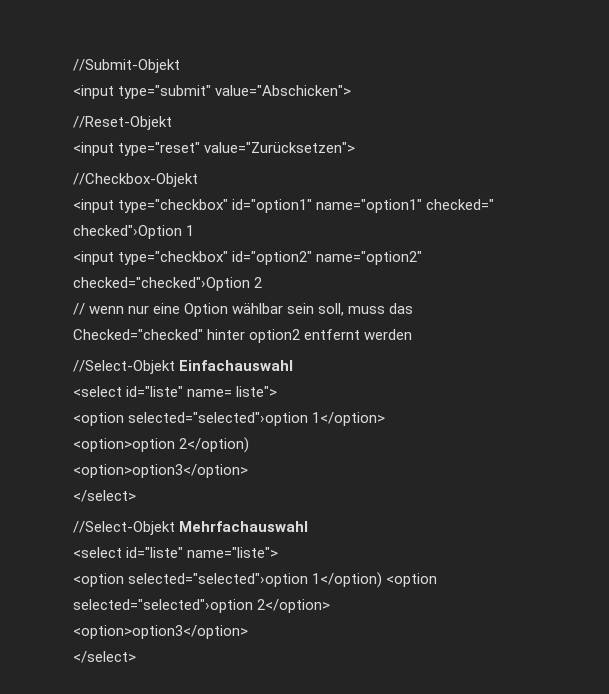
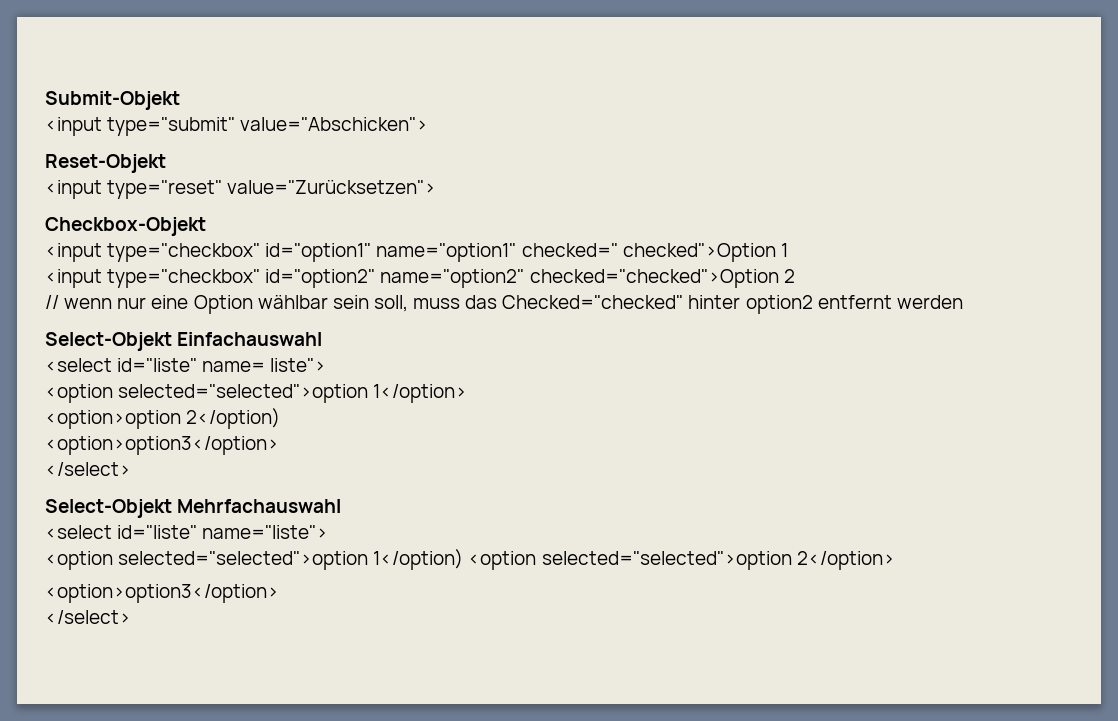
- //Submit-Objekt
+ Submit-Objekt
- //Reset-Objekt
+ Reset-Objekt
- //Checkbox-Objekt
+ Checkbox-Objekt
- //Select-Objekt Einfachauswahl
+ Select-Objekt Einfachauswahl
- //Select-Objekt Mehrfachauswahl
+ Select-Objekt Mehrfachauswahl

